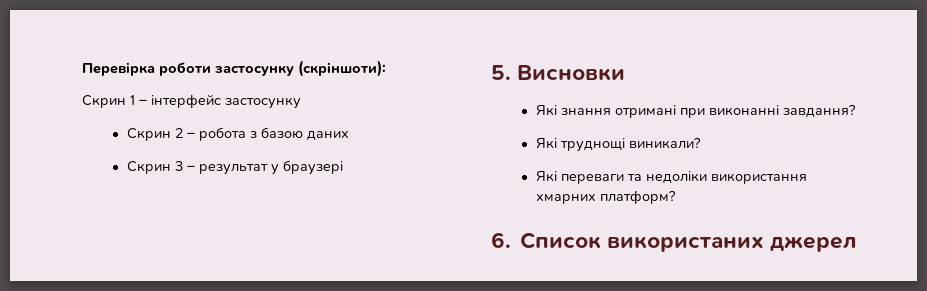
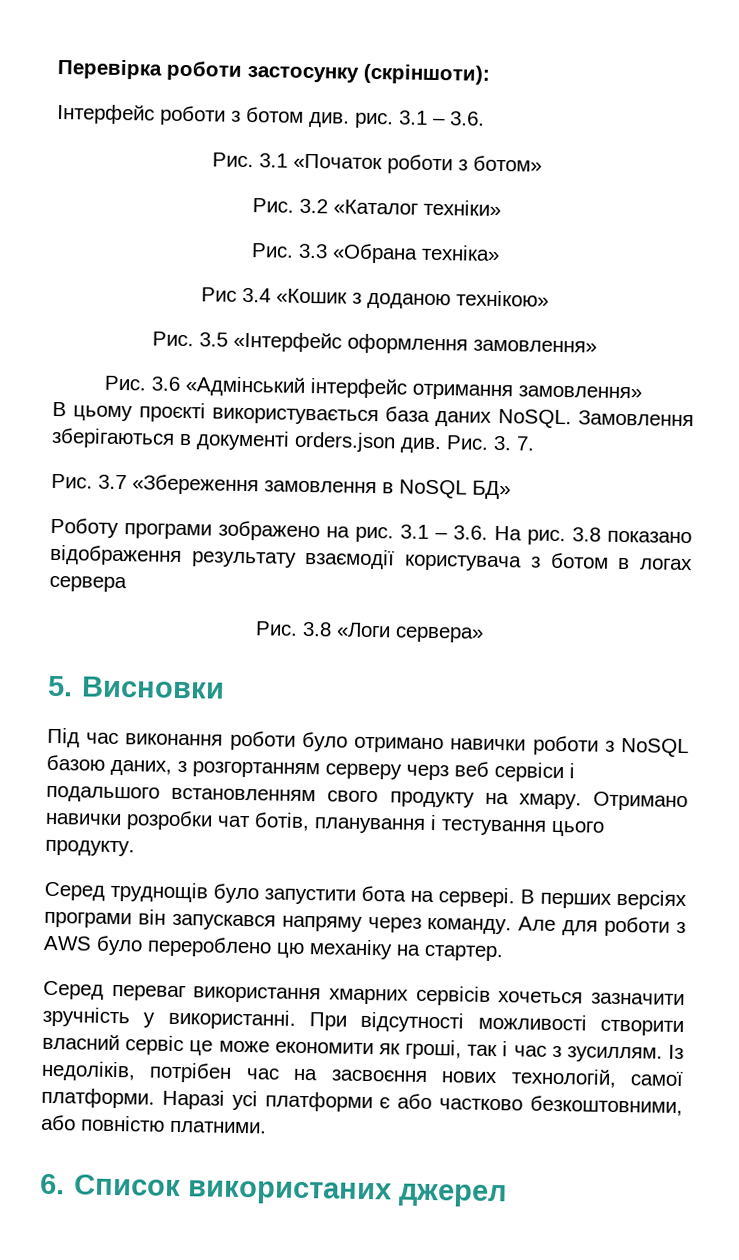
- Скрин 1 – інтерфейс застосунку
- Скрин 2 – робота з базою даних
- Скрин 3 – результат у браузері
+ Інтерфейс роботи з ботом див. рис. 3.1 – 3.6.
+ Рис. 3.1 «Початок роботи з ботом»
+ Рис. 3.2 «Каталог техніки»
+ Рис. 3.3 «Обрана техніка»
+ Рис 3.4 «Кошик з доданою технікою»
+ Рис. 3.5 «Інтерфейс оформлення замовлення»
+ Рис. 3.6 «Адмінський інтерфейс отримання замовлення»
+ В цьому проєкті використувається база даних NoSQL. Замовлення зберігаються в документі orders.json див. Рис. 3. 7.
+ Рис. 3.7 «Збереження замовлення в NoSQL БД»
+ Роботу програми зображено на рис. 3.1 – 3.6. На рис. 3.8 показано відображення результату взаємодії користувача з ботом в логах сервера
+ Рис. 3.8 «Логи сервера»
  5. Висновки
- Які знання отримані при виконанні завдання?
- Які труднощі виникали?
- Які переваги та недоліки використання хмарних платформ?
+ Під час виконання роботи було отримано навички роботи з NoSQL базою даних, з розгортанням серверу черз веб сервіси і подальшого встановленням свого продукту на хмару. Отримано навички розробки чат ботів, планування і тестування цього продукту.
+ Серед труднощів було запустити бота на сервері. В перших версіях програми він запускався напряму через команду. Але для роботи з AWS було перероблено цю механіку на стартер.
+ Серед переваг використання хмарних сервісів хочеться зазначити зручність у використанні. При відсутності можливості створити власний сервіс це може економити як гроші, так і час з зусиллям. Із недоліків, потрібен час на засвоєння нових технологій, самої платформи. Наразі усі платформи є або частково безкоштовними, або повністю платними.

